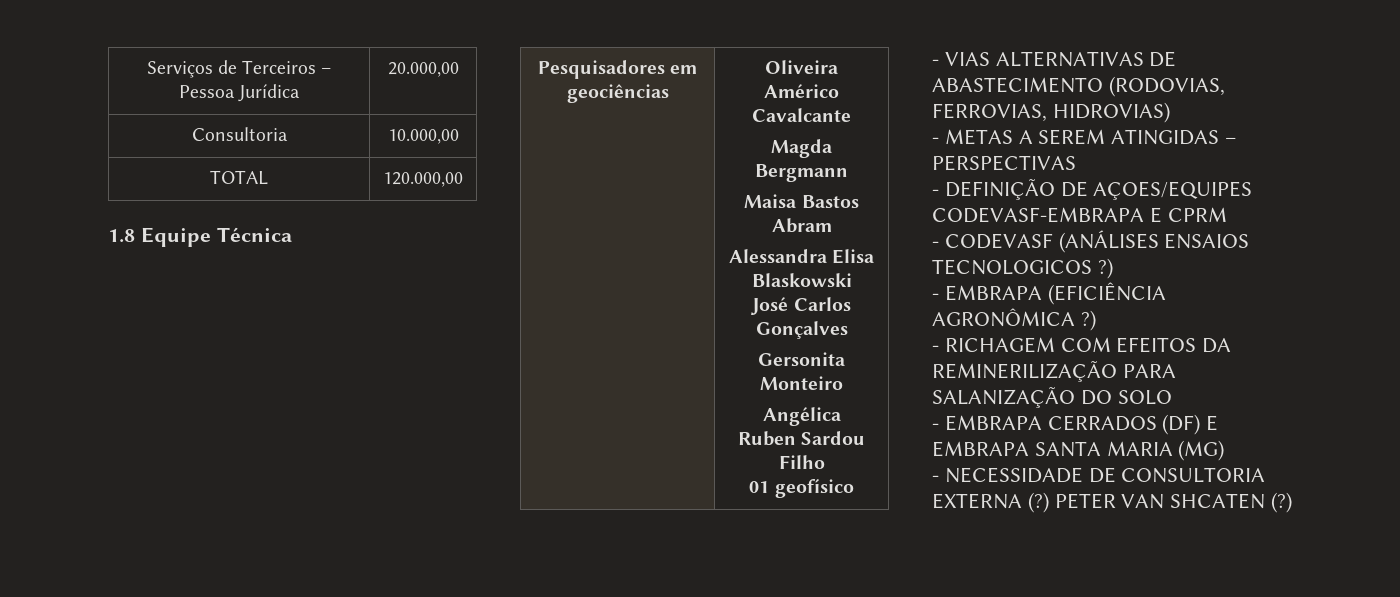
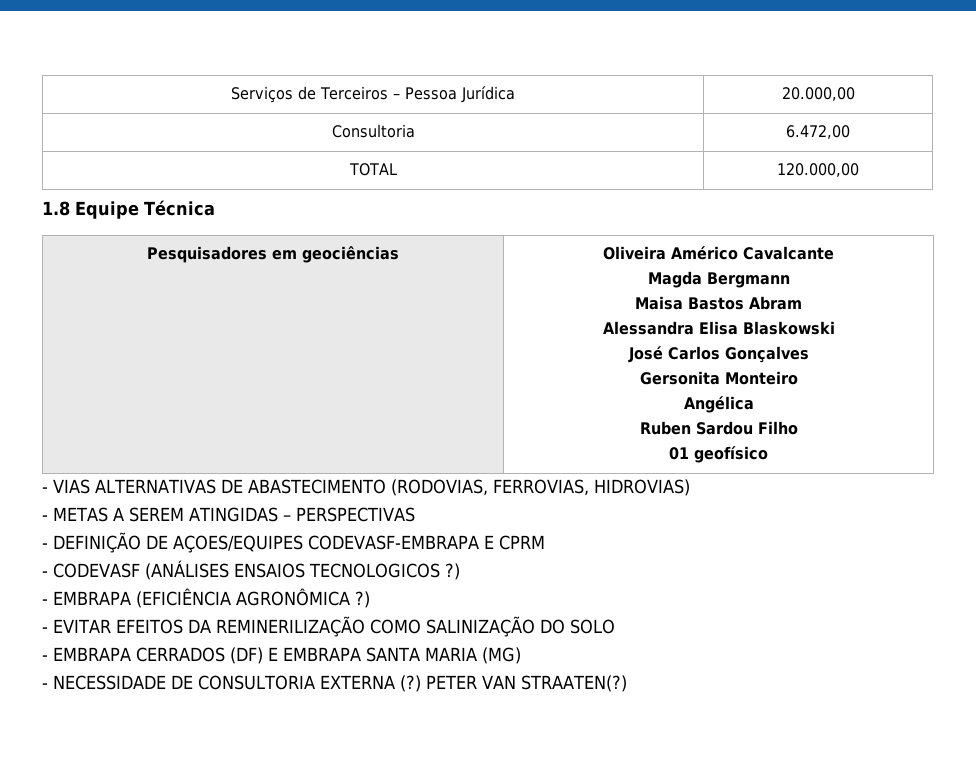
- Consultoria | 10.000,00
+ Consultoria | 6.472,00
- - RICHAGEM COM EFEITOS DA REMINERILIZAÇÃO PARA SALANIZAÇÃO DO SOLO
+ - EVITAR EFEITOS DA REMINERILIZAÇÃO COMO SALINIZAÇÃO DO SOLO
- PETER VAN SHCATEN (?)
+ PETER VAN STRAATEN(?)

